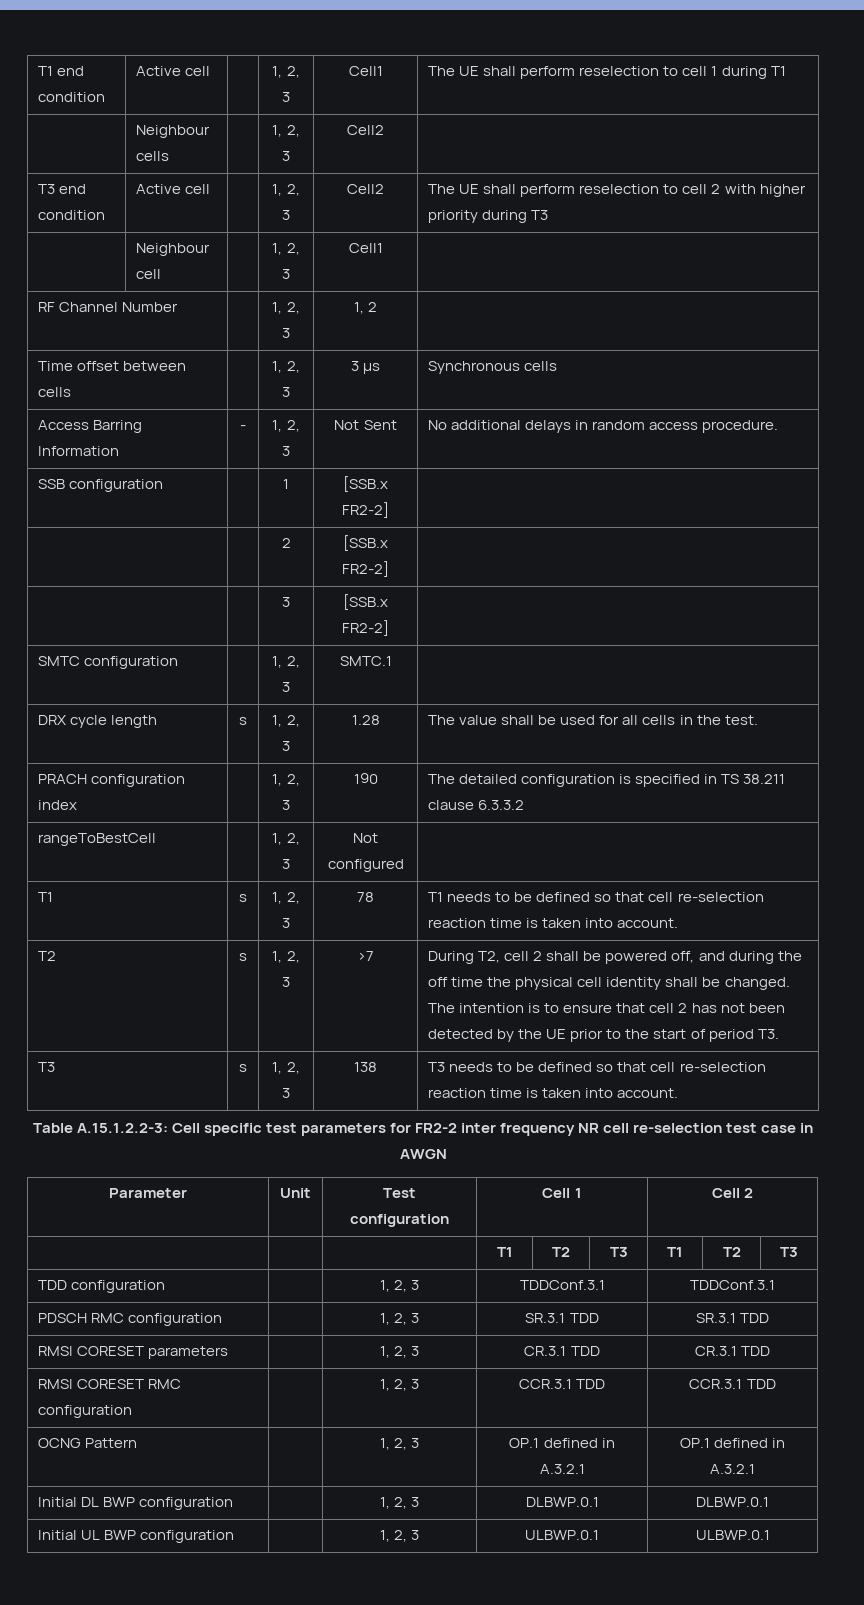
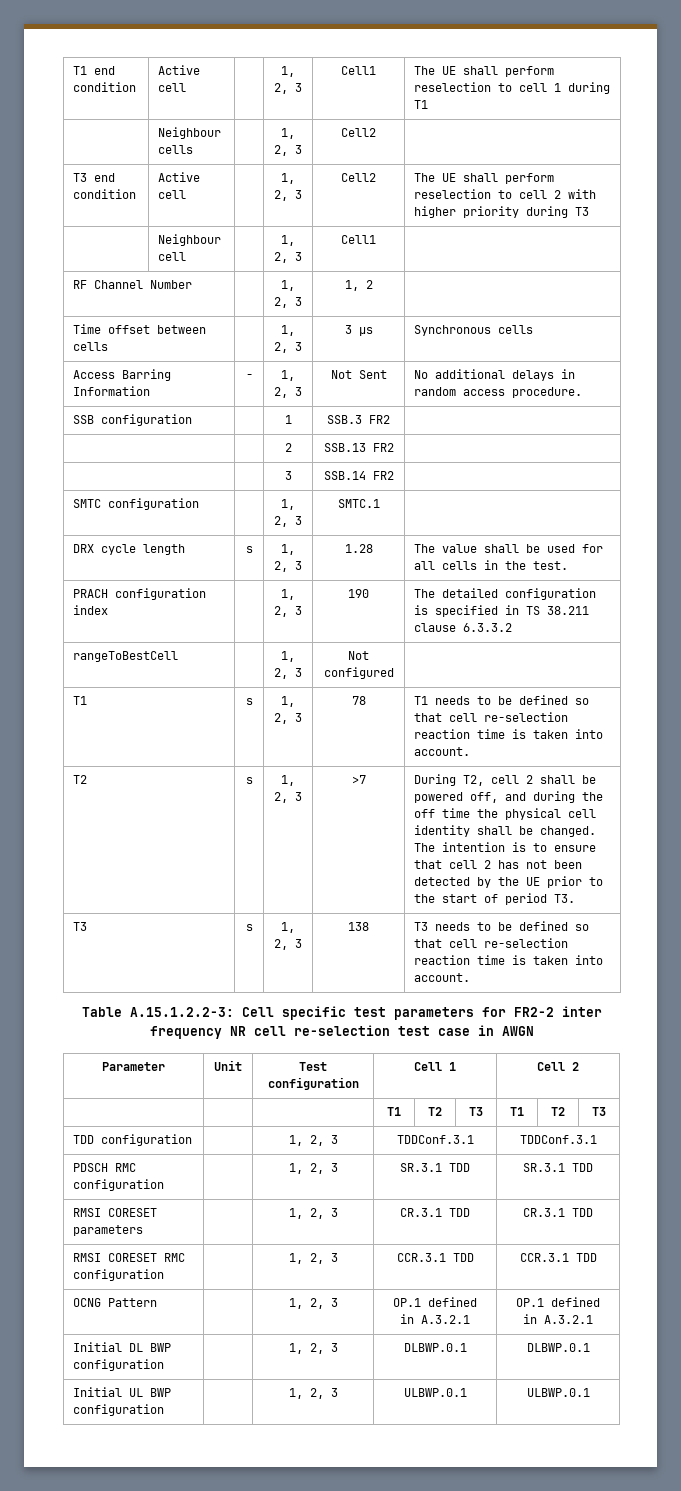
- SSB configuration | | 1 | [SSB.x FR2-2] |
- | | 2 | [SSB.x FR2-2] |
- | | 3 | [SSB.x FR2-2] |
+ SSB configuration | | 1 | SSB.3 FR2 |
+ | | 2 | SSB.13 FR2 |
+ | | 3 | SSB.14 FR2 |

